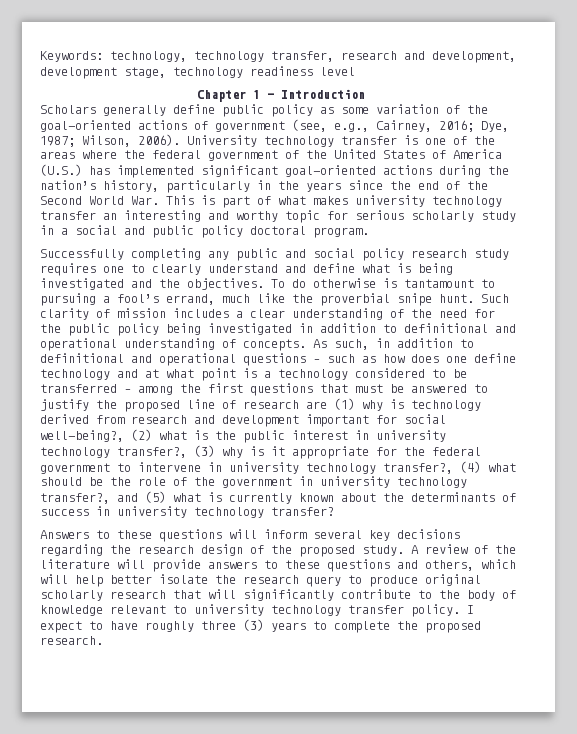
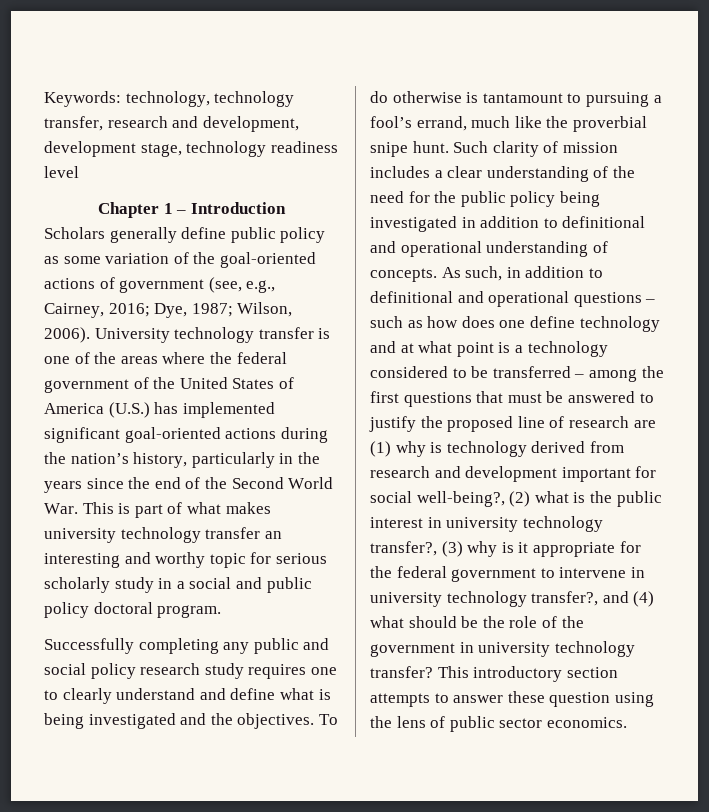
- As such, in addition to definitional and operational questions – such as how does one define technology and at what point is a technology considered to be transferred – among the first questions that must be answered to justify the proposed line of research are (1) why is technology derived from research and development important for social well-being?, (2) what is the public interest in university technology transfer?, (3) why is it appropriate for the federal government to intervene in university technology transfer?, (4) what should be the role of the government in university technology transfer?, and (5) what is currently known about the determinants of success in university technology transfer?
- Answers to these questions will inform several key decisions regarding the research design of the proposed study. A review of the literature will provide answers to these questions and others, which will help better isolate the research query to produce original scholarly research that will significantly contribute to the body of knowledge relevant to university technology transfer policy. I expect to have roughly three (3) years to complete the proposed research.
+ As such, in addition to definitional and operational questions – such as how does one define technology and at what point is a technology considered to be transferred – among the first questions that must be answered to justify the proposed line of research are (1) why is technology derived from research and development important for social well-being?, (2) what is the public interest in university technology transfer?, (3) why is it appropriate for the federal government to intervene in university technology transfer?, and (4) what should be the role of the government in university technology transfer? This introductory section attempts to answer these question using the lens of public sector economics.

